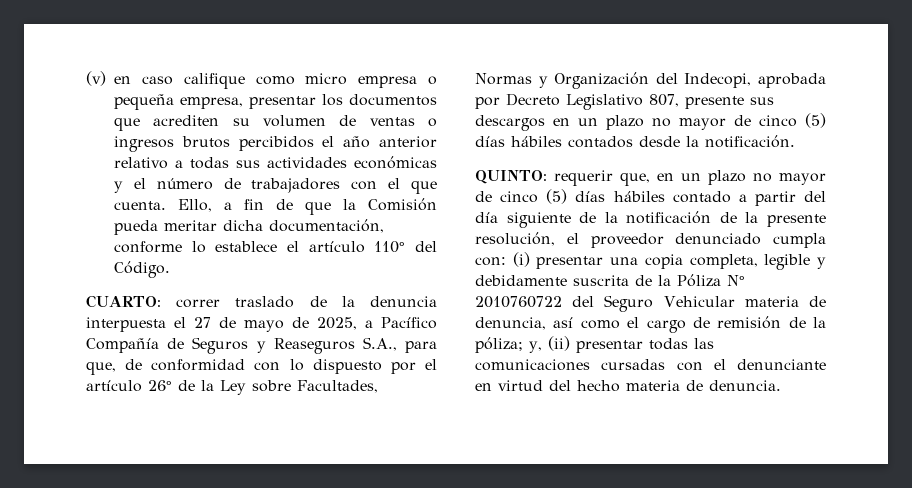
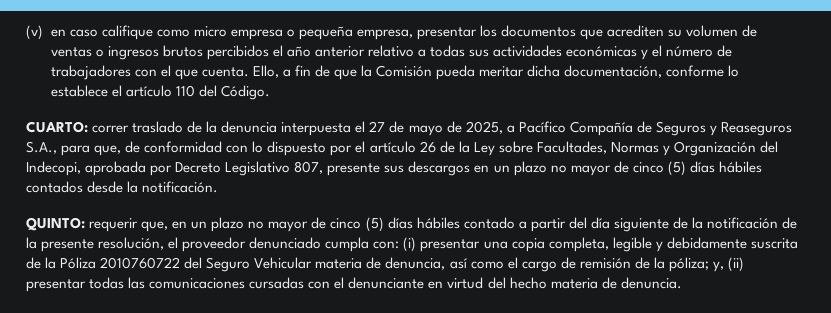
- Ello, a fin de que la Comisión pueda meritar dicha documentación, conforme lo establece el artículo 110° del Código.
+ Ello, a fin de que la Comisión pueda meritar dicha documentación, conforme lo establece el artículo 110 del Código.
- correr traslado de la denuncia interpuesta el 27 de mayo de 2025, a Pacífico Compañía de Seguros y Reaseguros S.A., para que, de conformidad con lo dispuesto por el artículo 26° de la Ley sobre Facultades, Normas y Organización del Indecopi, aprobada por Decreto Legislativo 807, presente sus descargos en un plazo no mayor de cinco (5) días hábiles contados desde la notificación.
+ correr traslado de la denuncia interpuesta el 27 de mayo de 2025, a Pacífico Compañía de Seguros y Reaseguros S.A., para que, de conformidad con lo dispuesto por el artículo 26 de la Ley sobre Facultades, Normas y Organización del Indecopi, aprobada por Decreto Legislativo 807, presente sus descargos en un plazo no mayor de cinco (5) días hábiles contados desde la notificación.
- (i) presentar una copia completa, legible y debidamente suscrita de la Póliza N° 2010760722 del Seguro Vehicular materia de denuncia, así como el cargo de remisión de la póliza;
+ (i) presentar una copia completa, legible y debidamente suscrita de la Póliza 2010760722 del Seguro Vehicular materia de denuncia, así como el cargo de remisión de la póliza;

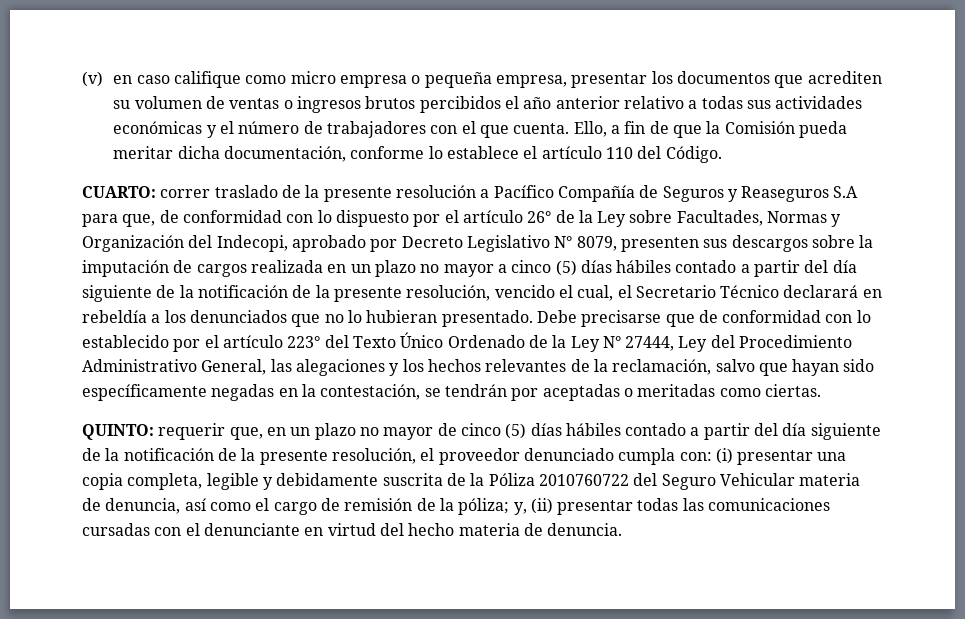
- CUARTO: correr traslado de la denuncia interpuesta el 27 de mayo de 2025, a Pacífico Compañía de Seguros y Reaseguros S.A., para que, de conformidad con lo dispuesto por el artículo 26 de la Ley sobre Facultades, Normas y Organización del Indecopi, aprobada por Decreto Legislativo 807, presente sus descargos en un plazo no mayor de cinco (5) días hábiles contados desde la notificación.
+ CUARTO: correr traslado de la presente resolución a Pacífico Compañía de Seguros y Reaseguros S.A para que, de conformidad con lo dispuesto por el artículo 26° de la Ley sobre Facultades, Normas y Organización del Indecopi, aprobado por Decreto Legislativo N° 8079, presenten sus descargos sobre la imputación de cargos realizada en un plazo no mayor a cinco (5) días hábiles contado a partir del día siguiente de la notificación de la presente resolución, vencido el cual, el Secretario Técnico declarará en rebeldía a los denunciados que no lo hubieran presentado. Debe precisarse que de conformidad con lo establecido por el artículo 223° del Texto Único Ordenado de la Ley N° 27444, Ley del Procedimiento Administrativo General, las alegaciones y los hechos relevantes de la reclamación, salvo que hayan sido específicamente negadas en la contestación, se tendrán por aceptadas o meritadas como ciertas.

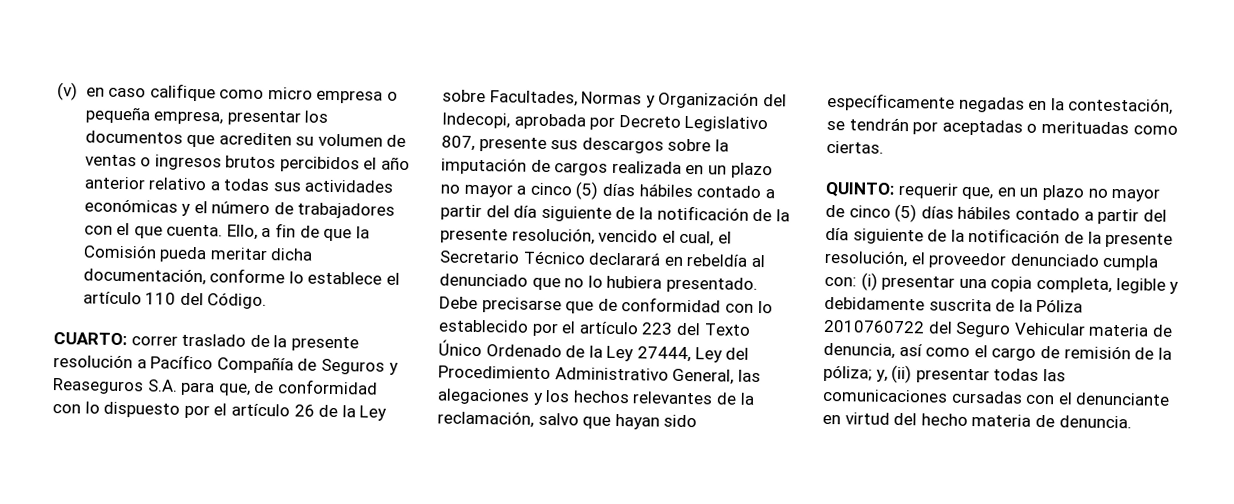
- correr traslado de la presente resolución a Pacífico Compañía de Seguros y Reaseguros S.A para que, de conformidad con lo dispuesto por el artículo 26° de la Ley sobre Facultades, Normas y Organización del Indecopi, aprobado por Decreto Legislativo N° 8079, presenten sus descargos sobre la imputación de cargos realizada en un plazo no mayor a cinco (5) días hábiles contado a partir del día siguiente de la notificación de la presente resolución, vencido el cual, el Secretario Técnico declarará en rebeldía a los denunciados que no lo hubieran presentado.
+ correr traslado de la presente resolución a Pacífico Compañía de Seguros y Reaseguros S.A. para que, de conformidad con lo dispuesto por el artículo 26 de la Ley sobre Facultades, Normas y Organización del Indecopi, aprobada por Decreto Legislativo 807, presente sus descargos sobre la imputación de cargos realizada en un plazo no mayor a cinco (5) días hábiles contado a partir del día siguiente de la notificación de la presente resolución, vencido el cual, el Secretario Técnico declarará en rebeldía al denunciado que no lo hubiera presentado.
- Debe precisarse que de conformidad con lo establecido por el artículo 223° del Texto Único Ordenado de la Ley N° 27444, Ley del Procedimiento Administrativo General, las alegaciones y los hechos relevantes de la reclamación, salvo que hayan sido específicamente negadas en la contestación, se tendrán por aceptadas o meritadas como ciertas.
+ Debe precisarse que de conformidad con lo establecido por el artículo 223 del Texto Único Ordenado de la Ley 27444, Ley del Procedimiento Administrativo General, las alegaciones y los hechos relevantes de la reclamación, salvo que hayan sido específicamente negadas en la contestación, se tendrán por aceptadas o merituadas como ciertas.

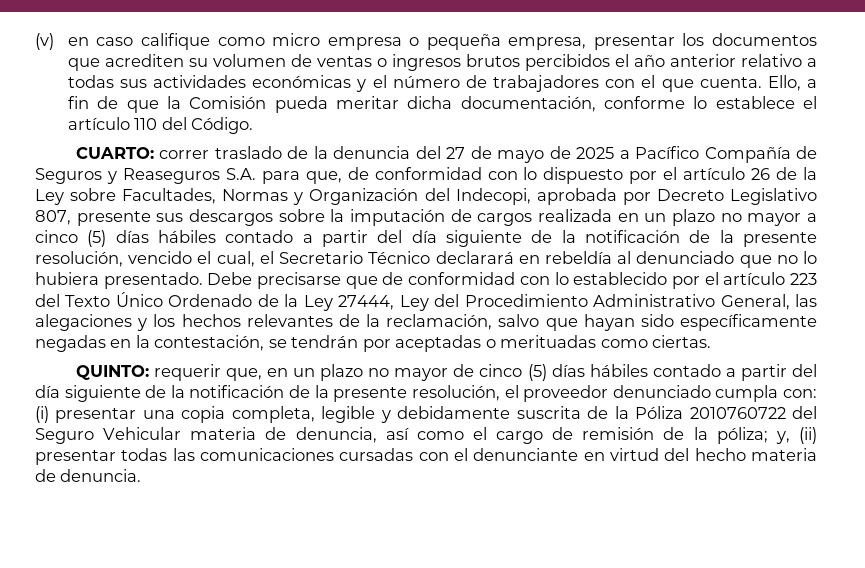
- correr traslado de la presente resolución a Pacífico Compañía de Seguros y Reaseguros S.A. para que, de conformidad con lo dispuesto por el artículo 26 de la Ley sobre Facultades, Normas y Organización del Indecopi, aprobada por Decreto Legislativo 807, presente sus descargos sobre la imputación de cargos realizada en un plazo no mayor a cinco (5) días hábiles contado a partir del día siguiente de la notificación de la presente resolución, vencido el cual, el Secretario Técnico declarará en rebeldía al denunciado que no lo hubiera presentado.
+ correr traslado de la denuncia del 27 de mayo de 2025 a Pacífico Compañía de Seguros y Reaseguros S.A. para que, de conformidad con lo dispuesto por el artículo 26 de la Ley sobre Facultades, Normas y Organización del Indecopi, aprobada por Decreto Legislativo 807, presente sus descargos sobre la imputación de cargos realizada en un plazo no mayor a cinco (5) días hábiles contado a partir del día siguiente de la notificación de la presente resolución, vencido el cual, el Secretario Técnico declarará en rebeldía al denunciado que no lo hubiera presentado.

